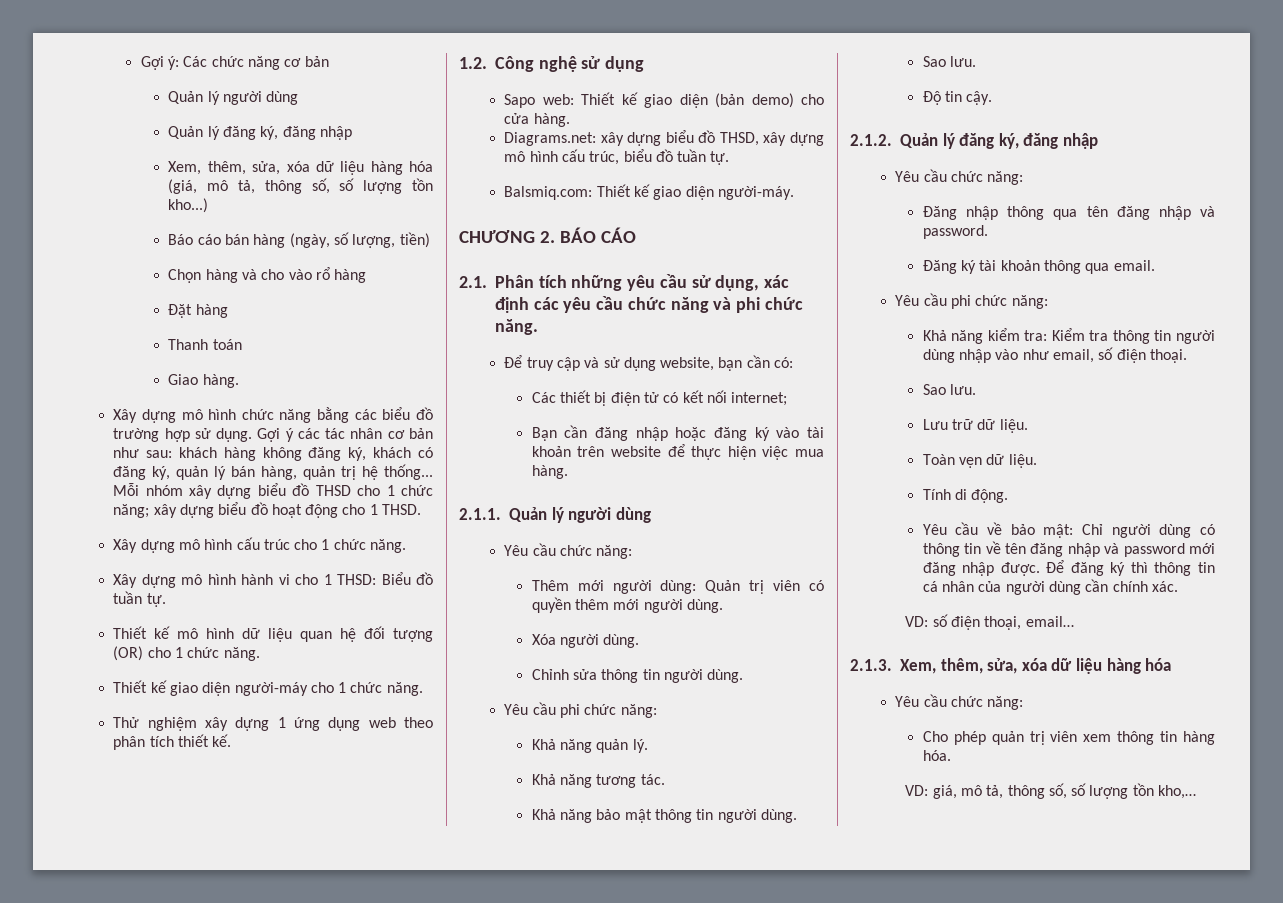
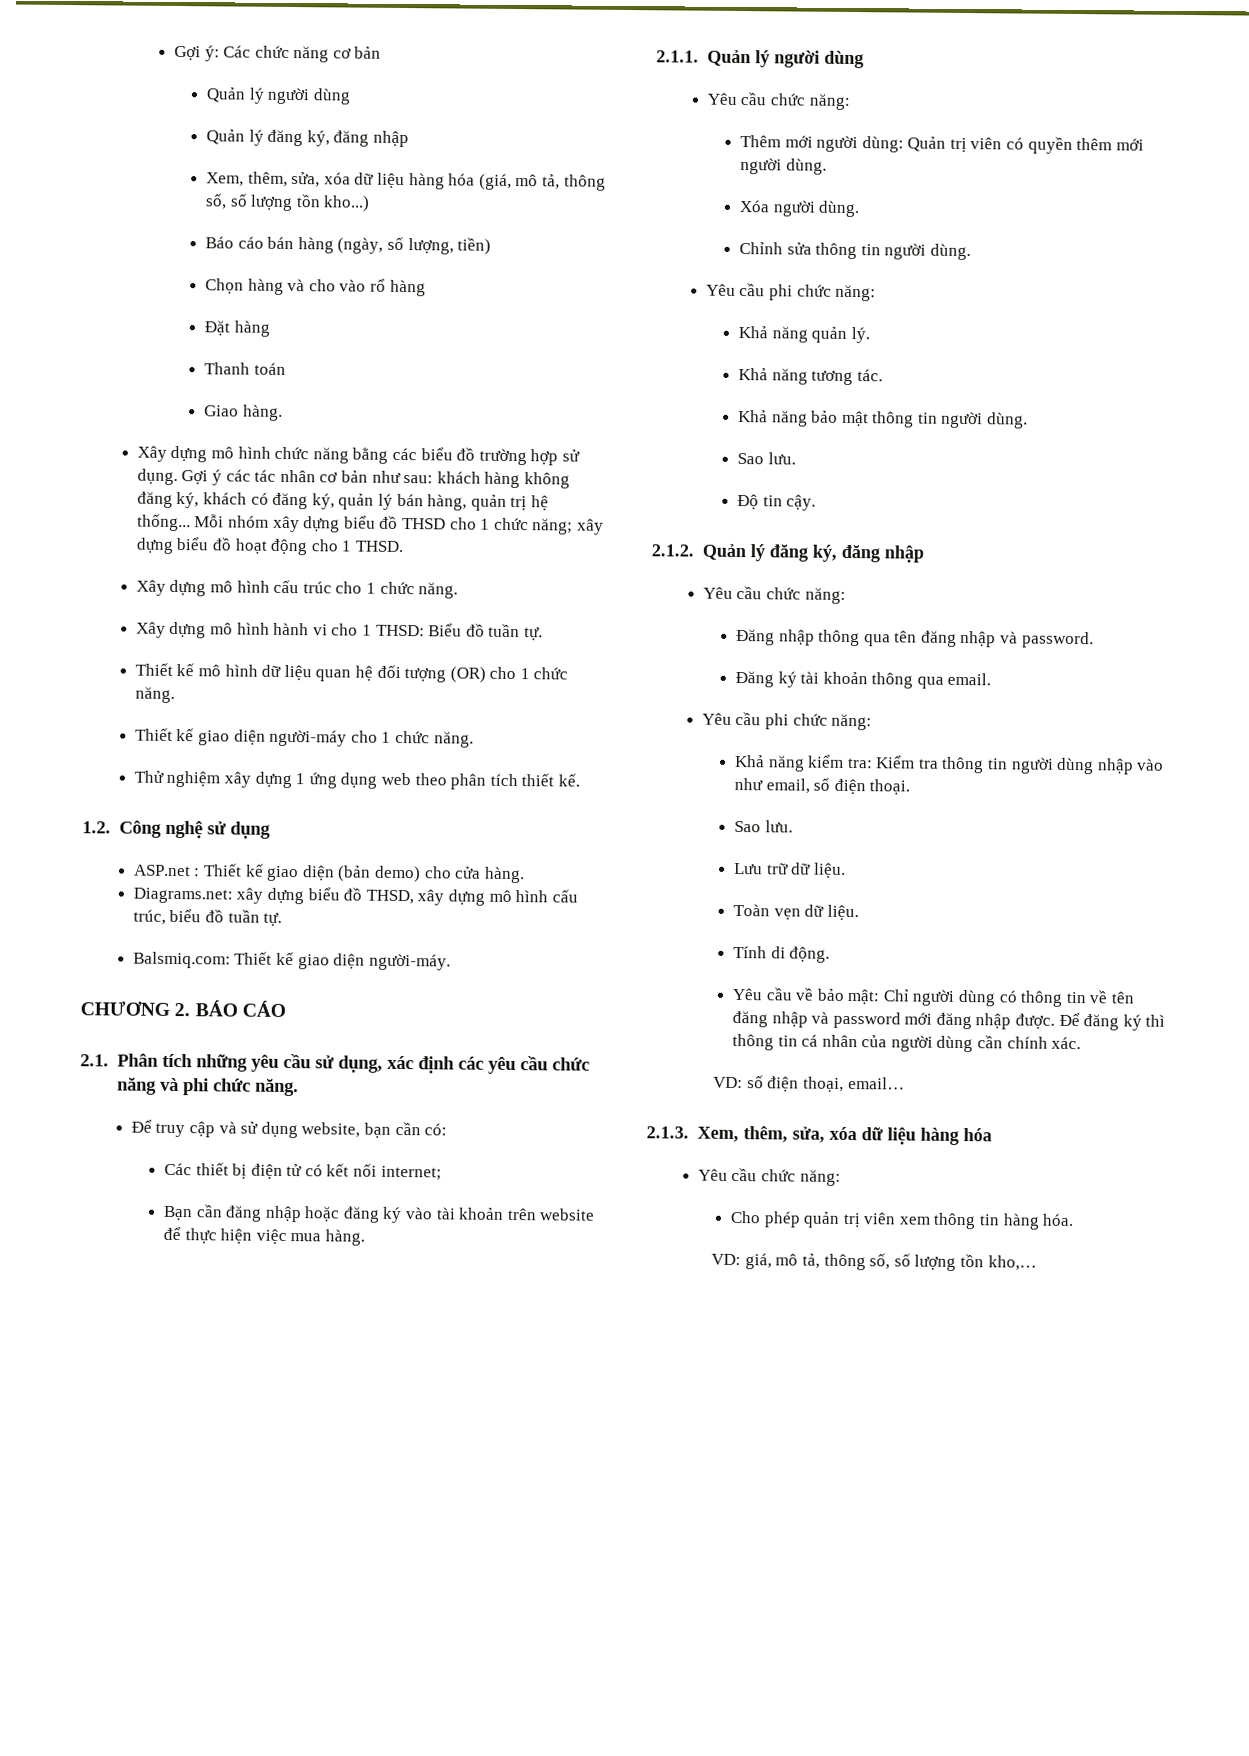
- Sapo web: Thiết kế giao diện (bản demo) cho cửa hàng.
+ ASP.net : Thiết kế giao diện (bản demo) cho cửa hàng.

